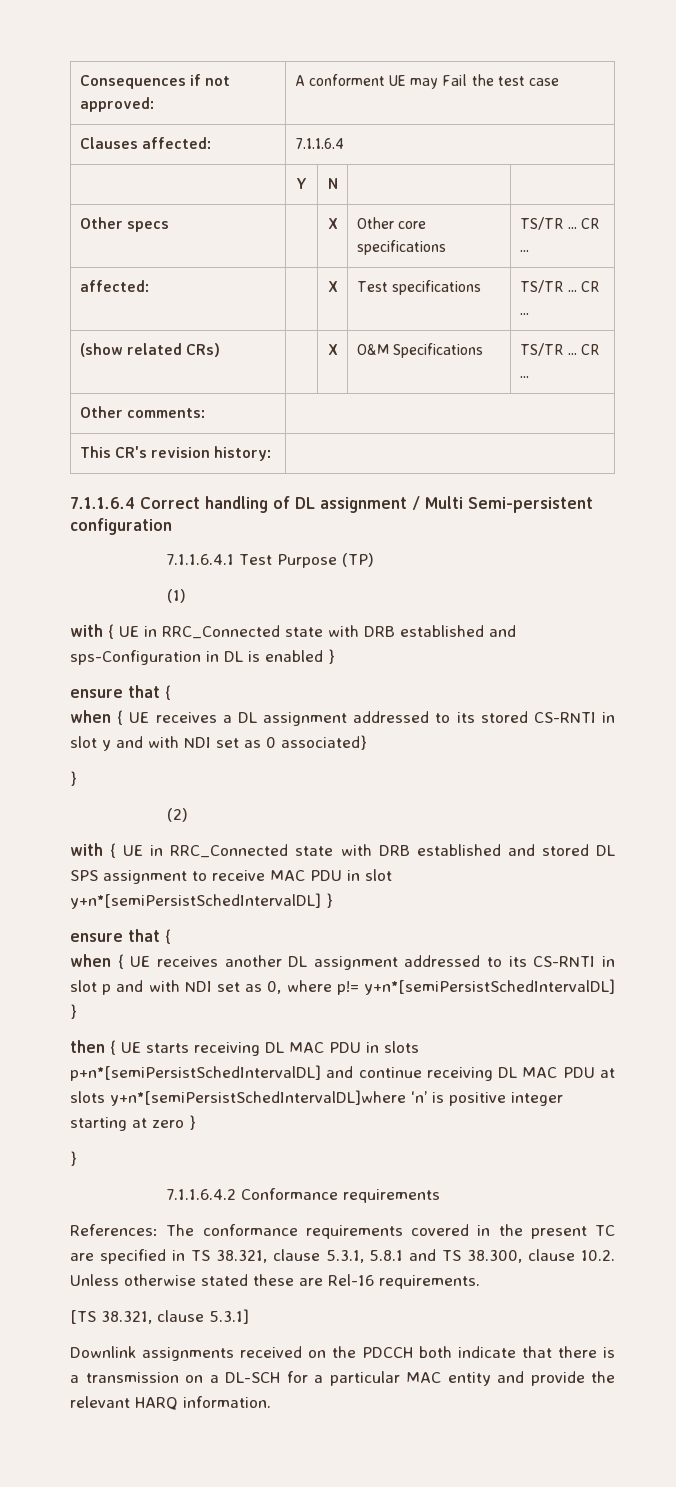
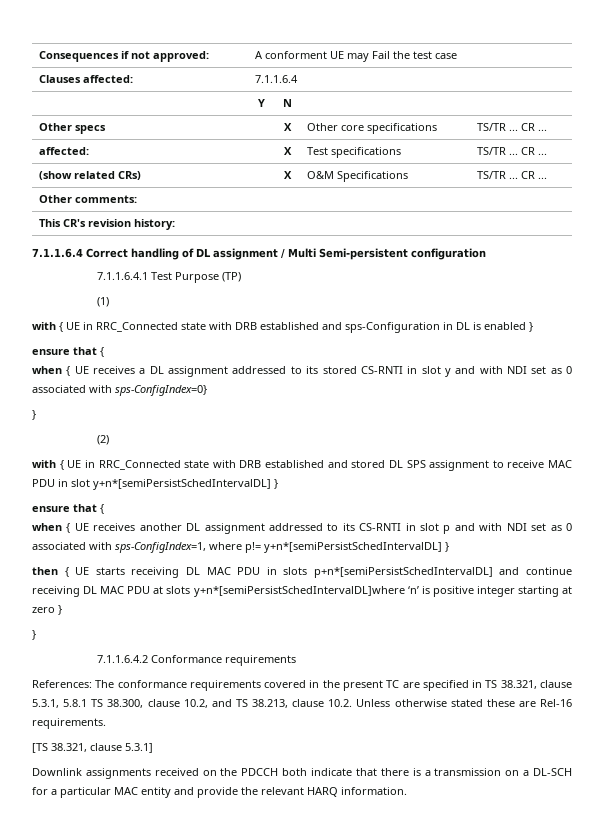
- when { UE receives a DL assignment addressed to its stored CS-RNTI in slot y and with NDI set as 0 associated}
+ when { UE receives a DL assignment addressed to its stored CS-RNTI in slot y and with NDI set as 0 associated with sps-ConfigIndex=0}
- when { UE receives another DL assignment addressed to its CS-RNTI in slot p and with NDI set as 0, where p!= y+n*[semiPersistSchedIntervalDL] }
+ when { UE receives another DL assignment addressed to its CS-RNTI in slot p and with NDI set as 0 associated with sps-ConfigIndex=1, where p!= y+n*[semiPersistSchedIntervalDL] }
- References: The conformance requirements covered in the present TC are specified in TS 38.321, clause 5.3.1, 5.8.1 and TS 38.300, clause 10.2. Unless otherwise stated these are Rel-16 requirements.
+ References: The conformance requirements covered in the present TC are specified in TS 38.321, clause 5.3.1, 5.8.1 TS 38.300, clause 10.2, and TS 38.213, clause 10.2. Unless otherwise stated these are Rel-16 requirements.

